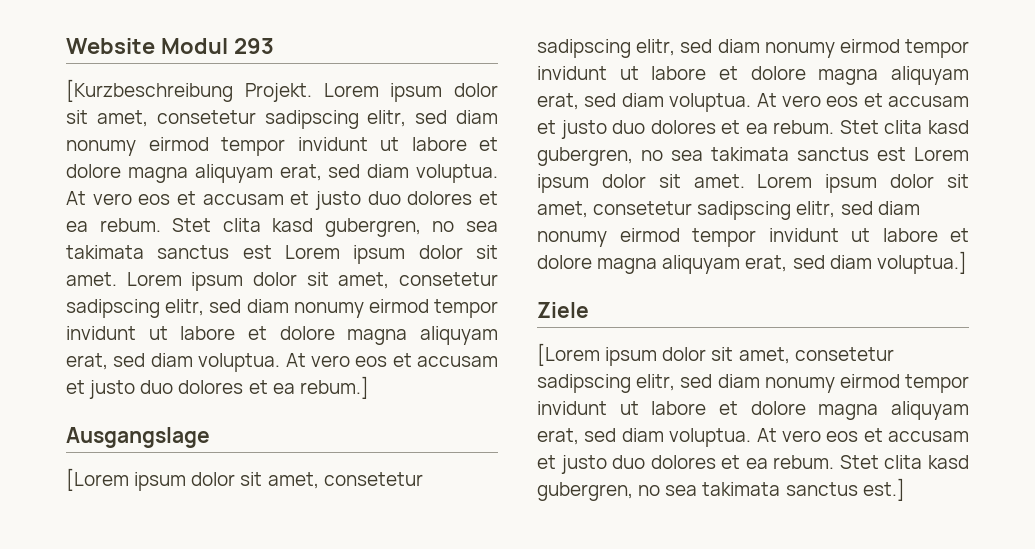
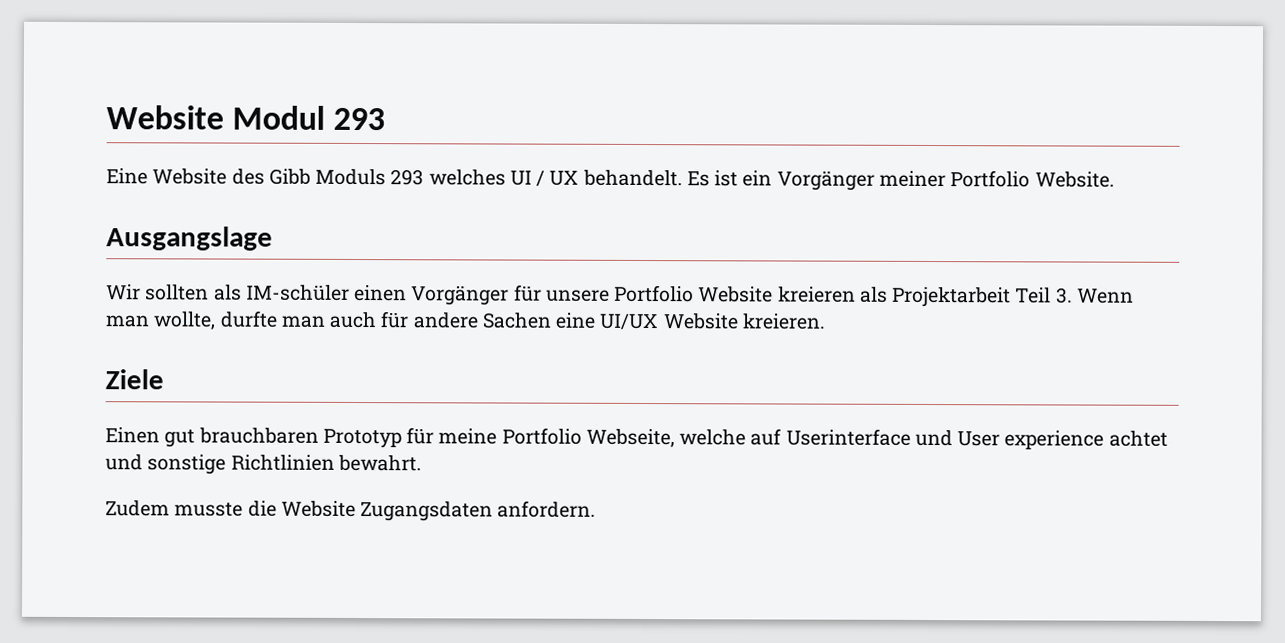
- [Kurzbeschreibung Projekt. Lorem ipsum dolor sit amet, consetetur sadipscing elitr, sed diam nonumy eirmod tempor invidunt ut labore et dolore magna aliquyam erat, sed diam voluptua. At vero eos et accusam et justo duo dolores et ea rebum. Stet clita kasd gubergren, no sea takimata sanctus est Lorem ipsum dolor sit amet. Lorem ipsum dolor sit amet, consetetur sadipscing elitr, sed diam nonumy eirmod tempor invidunt ut labore et dolore magna aliquyam erat, sed diam voluptua. At vero eos et accusam et justo duo dolores et ea rebum.]
+ Eine Website des Gibb Moduls 293 welches UI / UX behandelt. Es ist ein Vorgänger meiner Portfolio Website.
  Ausgangslage
- [Lorem ipsum dolor sit amet, consetetur sadipscing elitr, sed diam nonumy eirmod tempor invidunt ut labore et dolore magna aliquyam erat, sed diam voluptua. At vero eos et accusam et justo duo dolores et ea rebum. Stet clita kasd gubergren, no sea takimata sanctus est Lorem ipsum dolor sit amet. Lorem ipsum dolor sit amet, consetetur sadipscing elitr, sed diam nonumy eirmod tempor invidunt ut labore et dolore magna aliquyam erat, sed diam voluptua.]
+ Wir sollten als IM-schüler einen Vorgänger für unsere Portfolio Website kreieren als Projektarbeit Teil 3. Wenn man wollte, durfte man auch für andere Sachen eine UI/UX Website kreieren.
  Ziele
- [Lorem ipsum dolor sit amet, consetetur sadipscing elitr, sed diam nonumy eirmod tempor invidunt ut labore et dolore magna aliquyam erat, sed diam voluptua. At vero eos et accusam et justo duo dolores et ea rebum. Stet clita kasd gubergren, no sea takimata sanctus est.]
+ Einen gut brauchbaren Prototyp für meine Portfolio Webseite, welche auf Userinterface und User experience achtet und sonstige Richtlinien bewahrt.
+ Zudem musste die Website Zugangsdaten anfordern.

